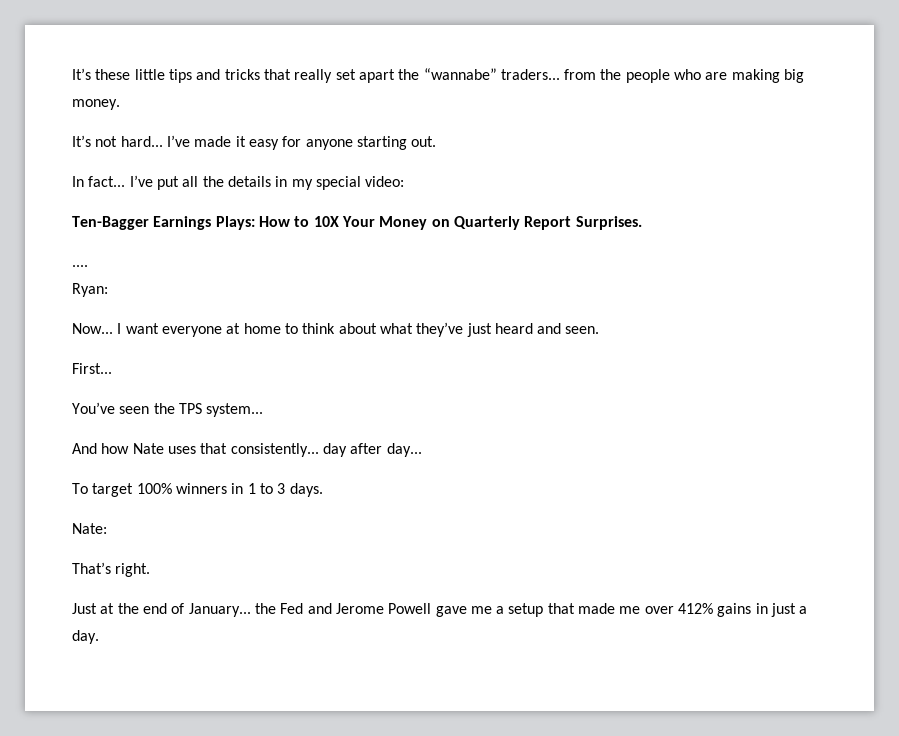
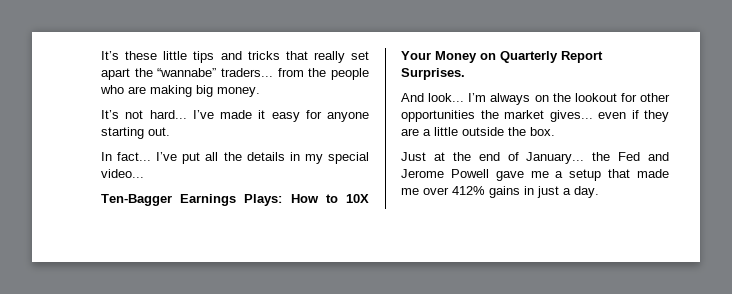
- I’ve put all the details in my special video:
+ I’ve put all the details in my special video...
- ....
- Ryan:
- Now... I want everyone at home to think about what they’ve just heard and seen.
- First...
- You’ve seen the TPS system...
- And how Nate uses that consistently... day after day...
- To target 100% winners in 1 to 3 days.
- Nate:
- That’s right.
+ And look... I’m always on the lookout for other opportunities the market gives... even if they are a little outside the box.

